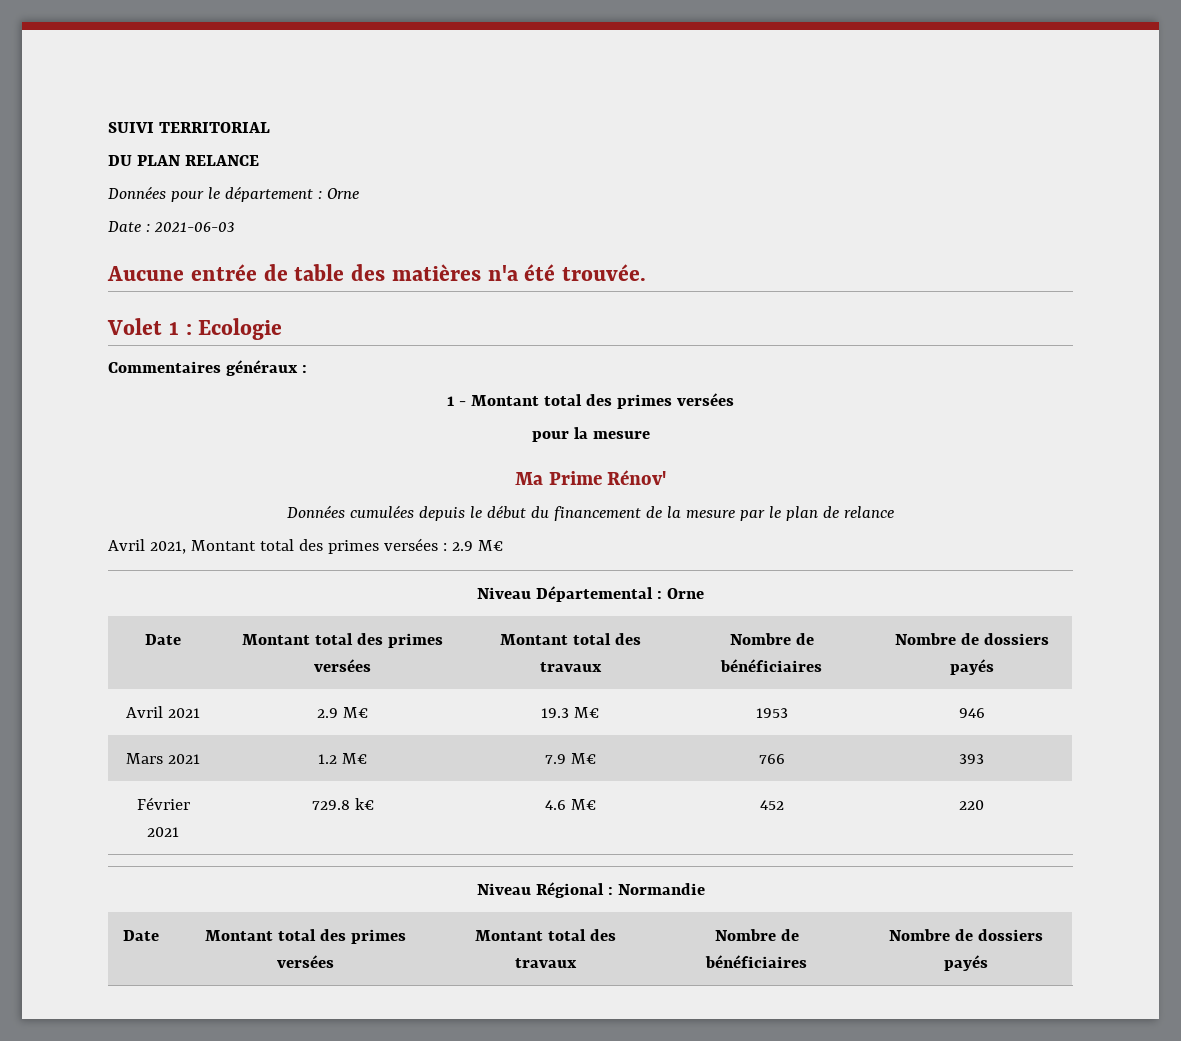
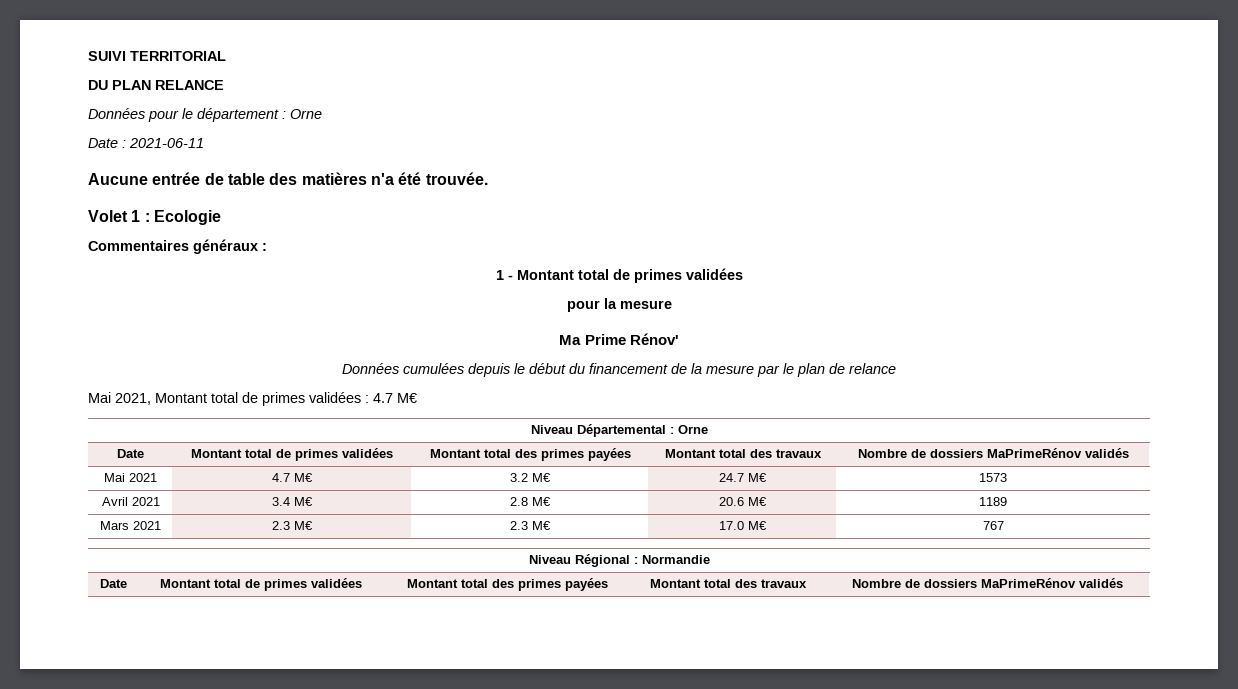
- Date : 2021-06-03
+ Date : 2021-06-11
- 1 - Montant total des primes versées
+ 1 - Montant total de primes validées
- Avril 2021, Montant total des primes versées : 2.9 M€
+ Mai 2021, Montant total de primes validées : 4.7 M€
  Niveau Départemental : Orne
- Date | Montant total des primes versées | Montant total des travaux | Nombre de bénéficiaires | Nombre de dossiers payés
+ Date | Montant total de primes validées | Montant total des primes payées | Montant total des travaux | Nombre de dossiers MaPrimeRénov validés
+ Mai 2021 | 4.7 M€ | 3.2 M€ | 24.7 M€ | 1573
- Avril 2021 | 2.9 M€ | 19.3 M€ | 1953 | 946
+ Avril 2021 | 3.4 M€ | 2.8 M€ | 20.6 M€ | 1189
- Mars 2021 | 1.2 M€ | 7.9 M€ | 766 | 393
- Février 2021 | 729.8 k€ | 4.6 M€ | 452 | 220
+ Mars 2021 | 2.3 M€ | 2.3 M€ | 17.0 M€ | 767
  Niveau Régional : Normandie
- Date | Montant total des primes versées | Montant total des travaux | Nombre de bénéficiaires | Nombre de dossiers payés
+ Date | Montant total de primes validées | Montant total des primes payées | Montant total des travaux | Nombre de dossiers MaPrimeRénov validés

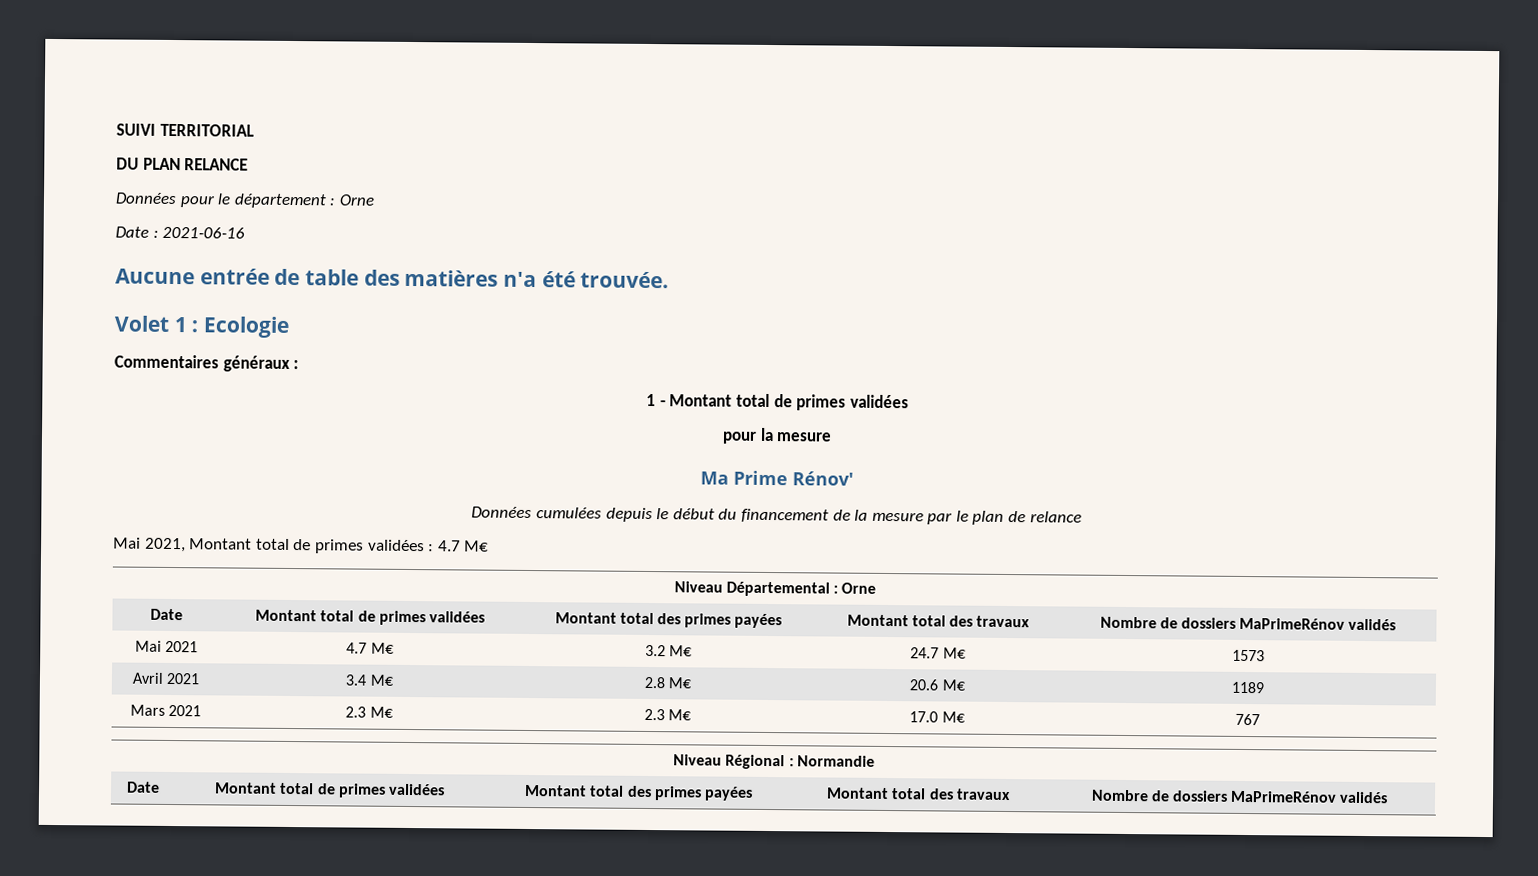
- Date : 2021-06-11
+ Date : 2021-06-16

